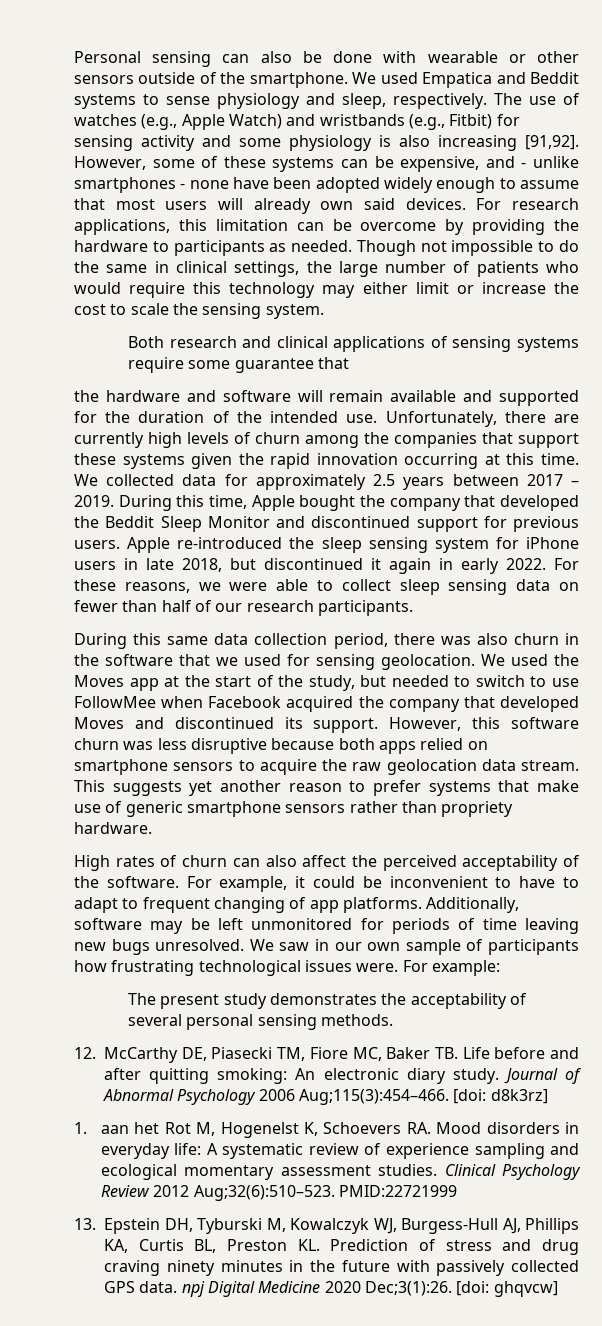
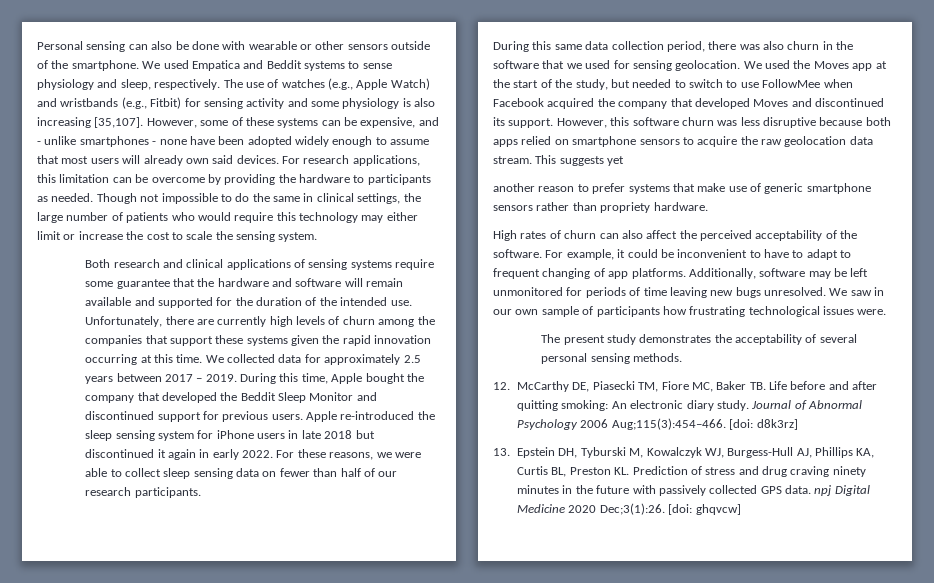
- The use of watches (e.g., Apple Watch) and wristbands (e.g., Fitbit) for sensing activity and some physiology is also increasing [91,92].
+ The use of watches (e.g., Apple Watch) and wristbands (e.g., Fitbit) for sensing activity and some physiology is also increasing [35,107].
- Both research and clinical applications of sensing systems require some guarantee that
- the hardware and software will remain available and supported for the duration of the intended use.
+ Both research and clinical applications of sensing systems require some guarantee that the hardware and software will remain available and supported for the duration of the intended use.
- Apple re-introduced the sleep sensing system for iPhone users in late 2018, but discontinued it again in early 2022.
+ Apple re-introduced the sleep sensing system for iPhone users in late 2018 but discontinued it again in early 2022.
- This suggests yet another reason to prefer systems that make use of generic smartphone sensors rather than propriety hardware.
+ This suggests yet
+ another reason to prefer systems that make use of generic smartphone sensors rather than propriety hardware.
- For example:
- 1. aan het Rot M, Hogenelst K, Schoevers RA. Mood disorders in everyday life: A systematic review of experience sampling and ecological momentary assessment studies. Clinical Psychology Review 2012 Aug;32(6):510–523. PMID:22721999

